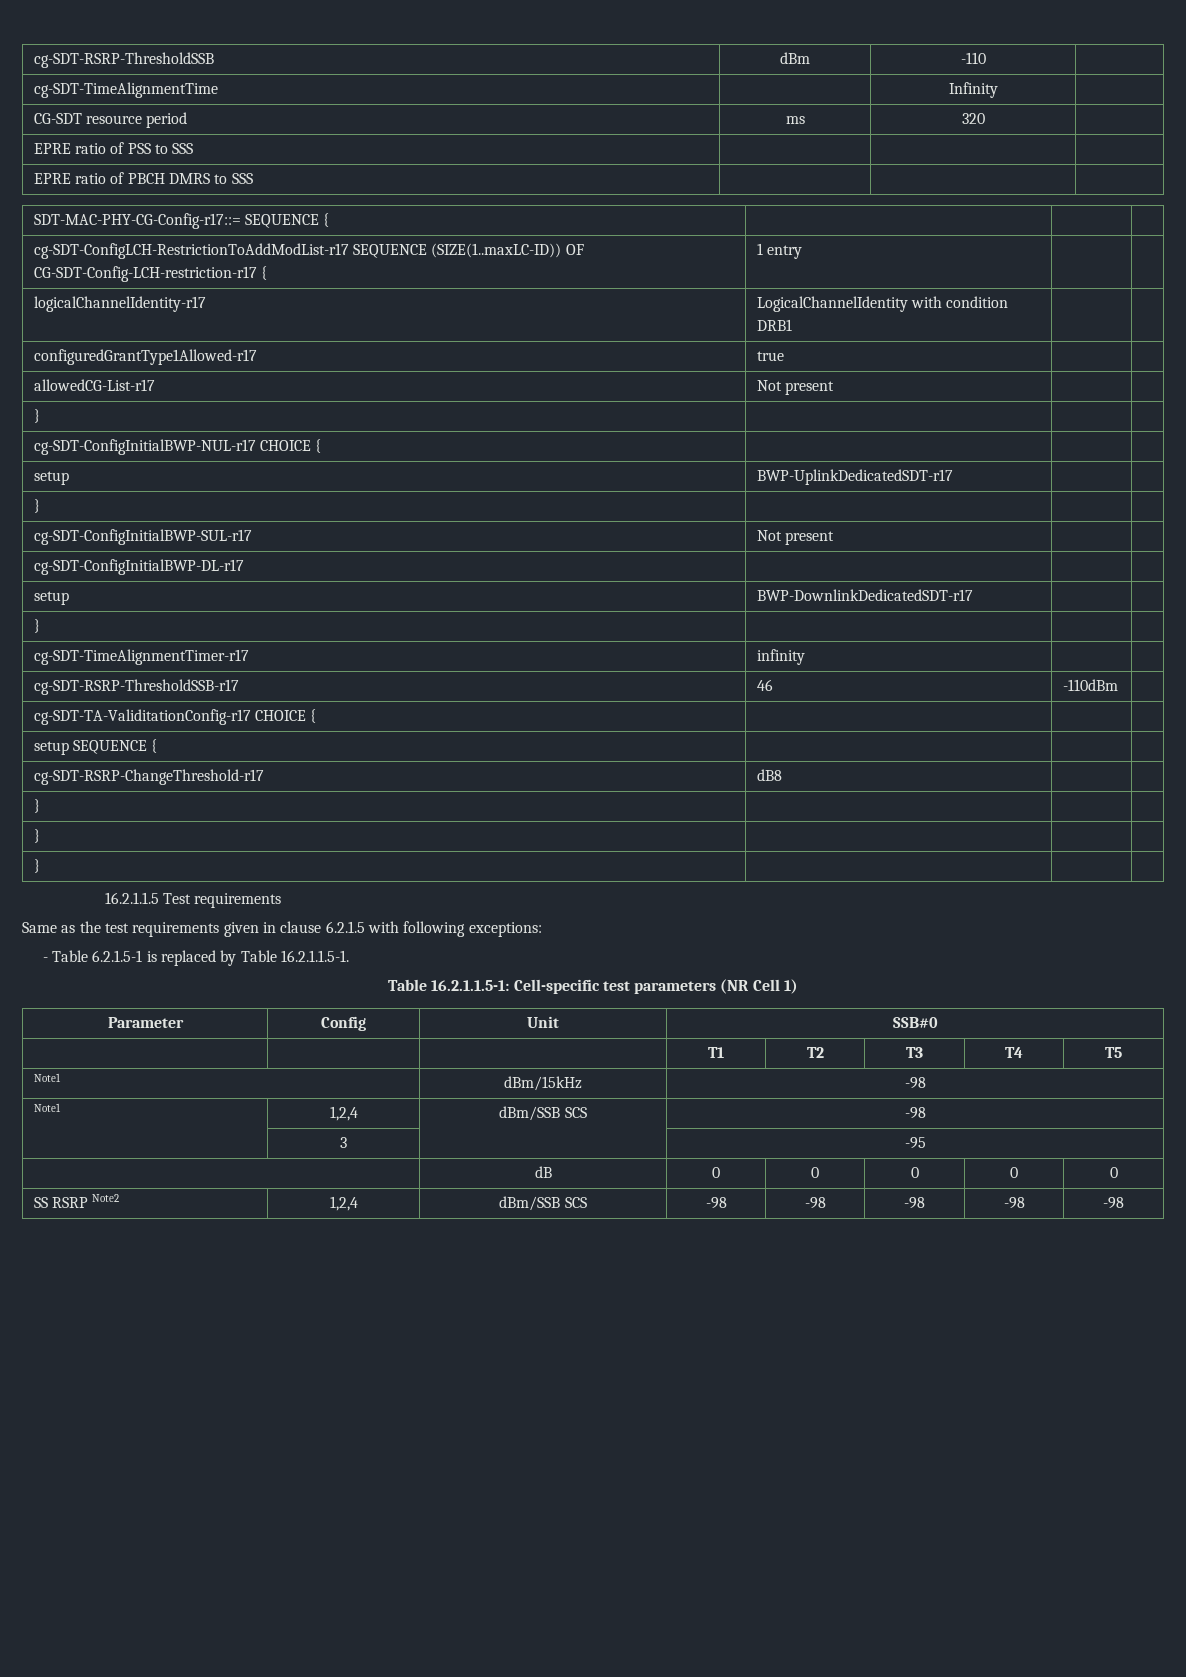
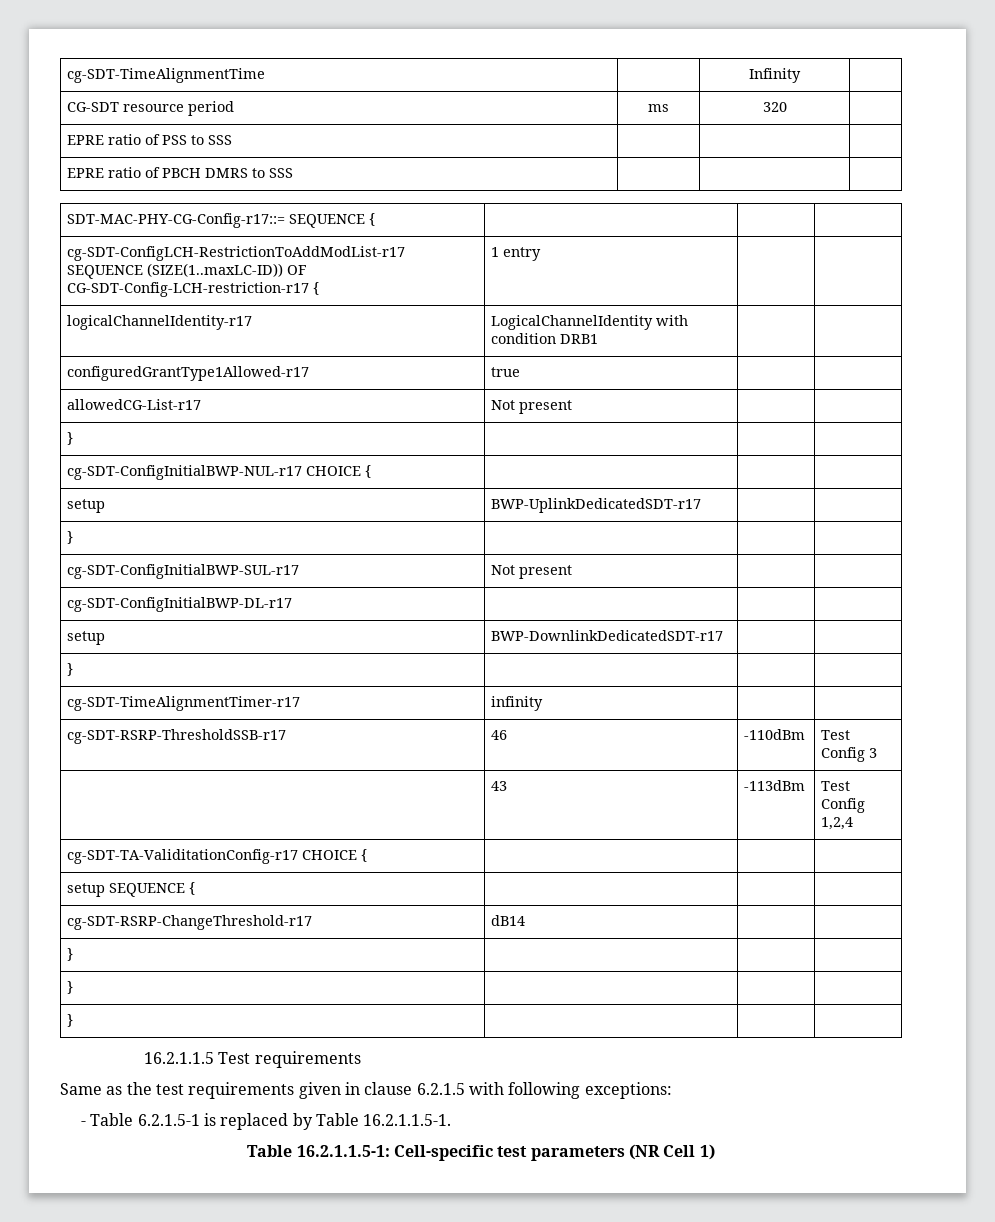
- cg-SDT-RSRP-ThresholdSSB | dBm | -110 |
- cg-SDT-RSRP-ThresholdSSB-r17 | 46 | -110dBm |
+ cg-SDT-RSRP-ThresholdSSB-r17 | 46 | -110dBm | Test Config 3
+ | 43 | -113dBm | Test Config 1,2,4
- cg-SDT-RSRP-ChangeThreshold-r17 | dB8 | |
+ cg-SDT-RSRP-ChangeThreshold-r17 | dB14 | |
- Parameter | Config | Unit | SSB#0
- | | | T1 | T2 | T3 | T4 | T5
- Note1 | dBm/15kHz | -98
- Note1 | 1,2,4 | dBm/SSB SCS | -98
- | 3 | | -95
- | dB | 0 | 0 | 0 | 0 | 0
- SS RSRP Note2 | 1,2,4 | dBm/SSB SCS | -98 | -98 | -98 | -98 | -98

